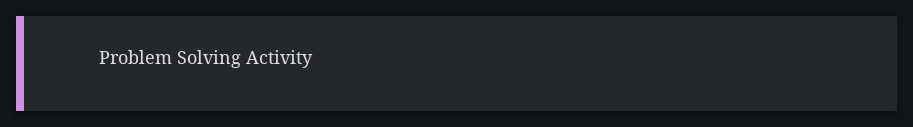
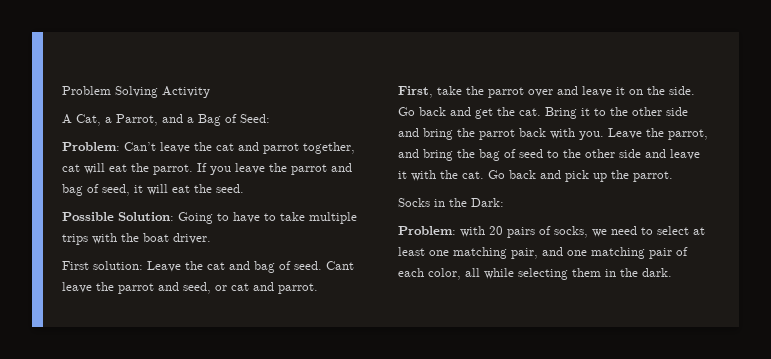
+ A Cat, a Parrot, and a Bag of Seed:
+ Problem: Can’t leave the cat and parrot together, cat will eat the parrot. If you leave the parrot and bag of seed, it will eat the seed.
+ Possible Solution: Going to have to take multiple trips with the boat driver.
+ First solution: Leave the cat and bag of seed. Cant leave the parrot and seed, or cat and parrot.
+ First, take the parrot over and leave it on the side. Go back and get the cat. Bring it to the other side and bring the parrot back with you. Leave the parrot, and bring the bag of seed to the other side and leave it with the cat. Go back and pick up the parrot.
+ Socks in the Dark:
+ Problem: with 20 pairs of socks, we need to select at least one matching pair, and one matching pair of each color, all while selecting them in the dark.

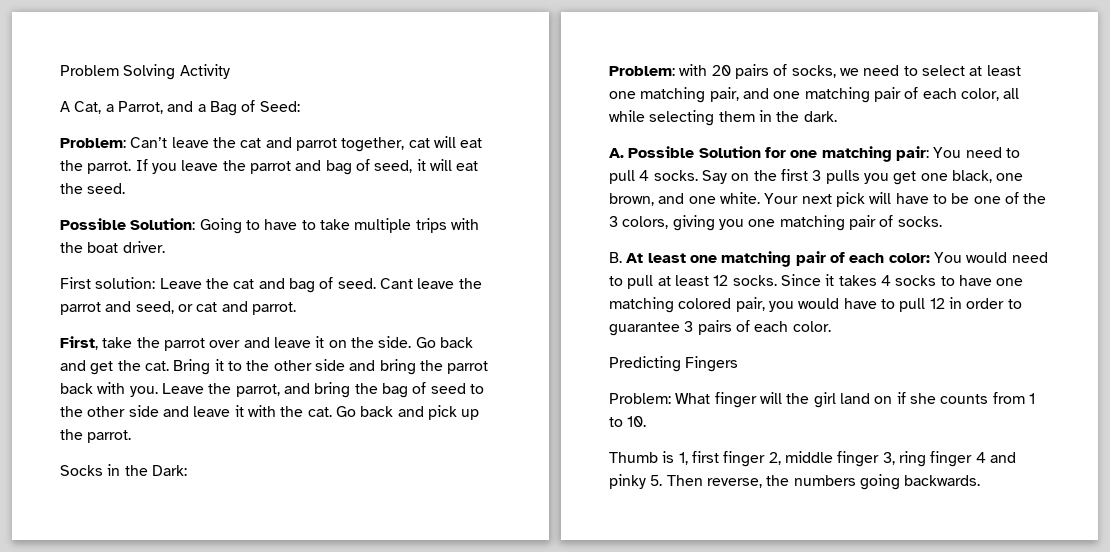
+ A. Possible Solution for one matching pair: You need to pull 4 socks. Say on the first 3 pulls you get one black, one brown, and one white. Your next pick will have to be one of the 3 colors, giving you one matching pair of socks.
+ B. At least one matching pair of each color: You would need to pull at least 12 socks. Since it takes 4 socks to have one matching colored pair, you would have to pull 12 in order to guarantee 3 pairs of each color.
+ Predicting Fingers
+ Problem: What finger will the girl land on if she counts from 1 to 10.
+ Thumb is 1, first finger 2, middle finger 3, ring finger 4 and pinky 5. Then reverse, the numbers going backwards.

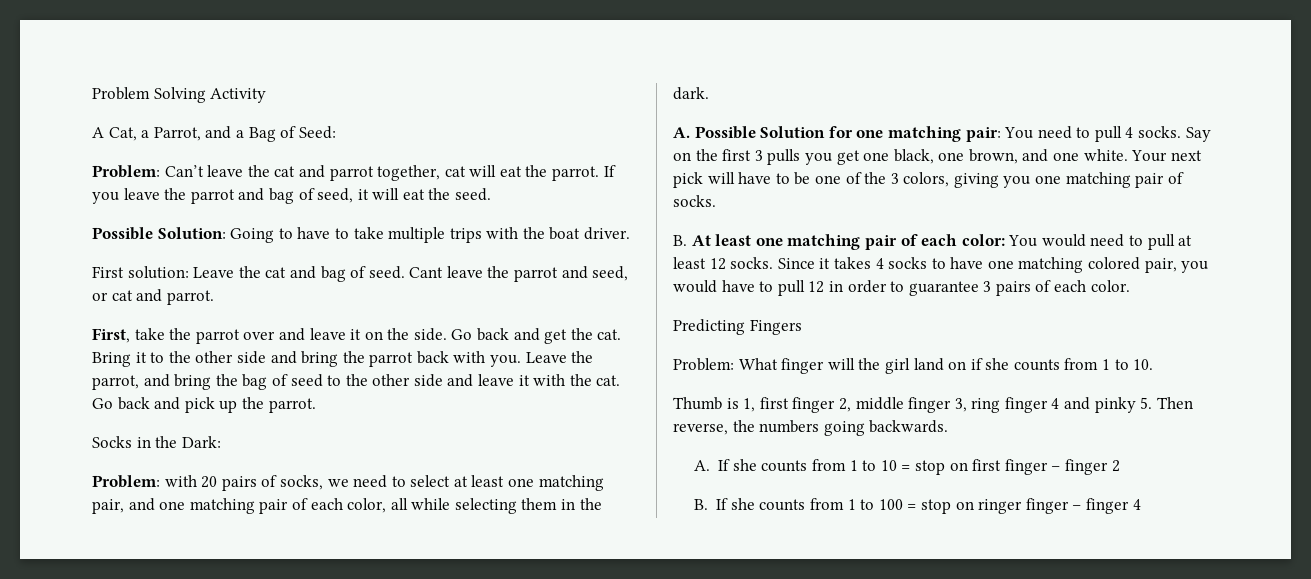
+ A. If she counts from 1 to 10 = stop on first finger – finger 2
+ B. If she counts from 1 to 100 = stop on ringer finger – finger 4

